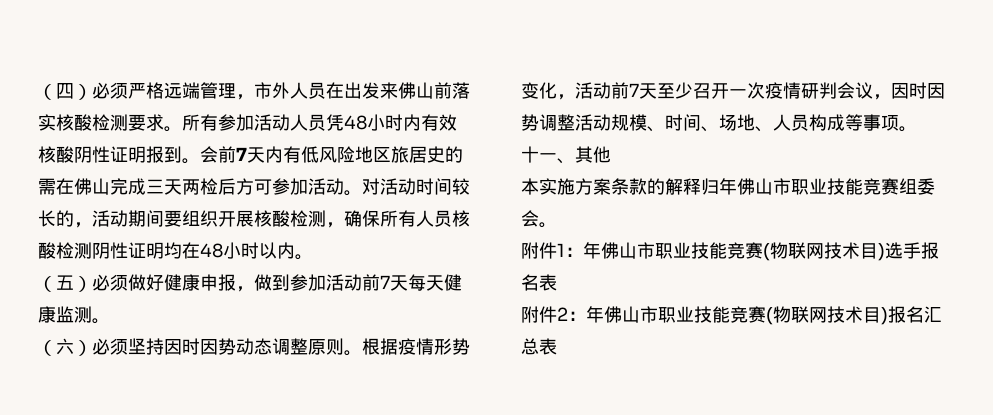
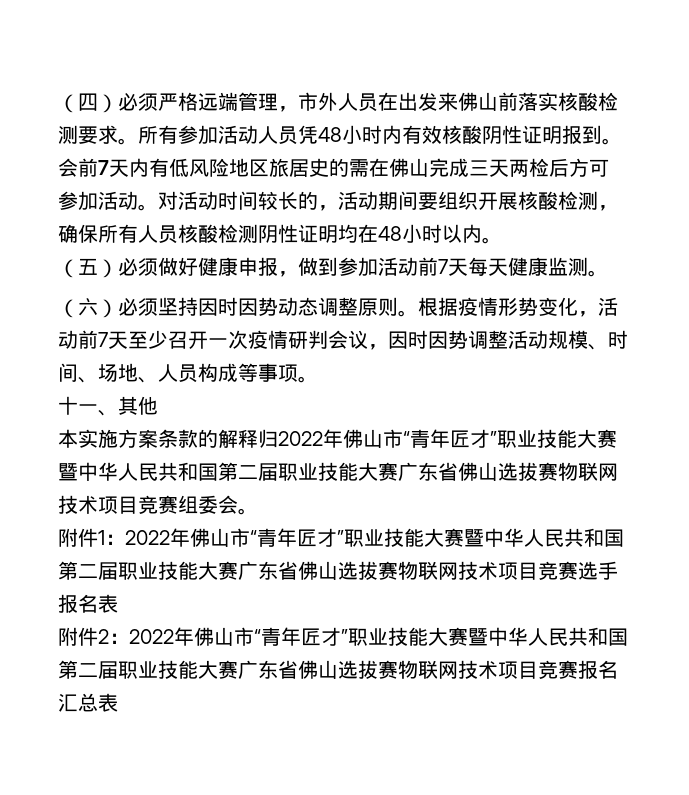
- 本实施方案条款的解释归年佛山市职业技能竞赛组委会。
+ 本实施方案条款的解释归2022年佛山市“青年匠才”职业技能大赛暨中华人民共和国第二届职业技能大赛广东省佛山选拔赛物联网技术项目竞赛组委会。
- 附件1：年佛山市职业技能竞赛(物联网技术目)选手报名表
+ 附件1：2022年佛山市“青年匠才”职业技能大赛暨中华人民共和国第二届职业技能大赛广东省佛山选拔赛物联网技术项目竞赛选手报名表
- 附件2：年佛山市职业技能竞赛(物联网技术目)报名汇总表
+ 附件2：2022年佛山市“青年匠才”职业技能大赛暨中华人民共和国第二届职业技能大赛广东省佛山选拔赛物联网技术项目竞赛报名汇总表

